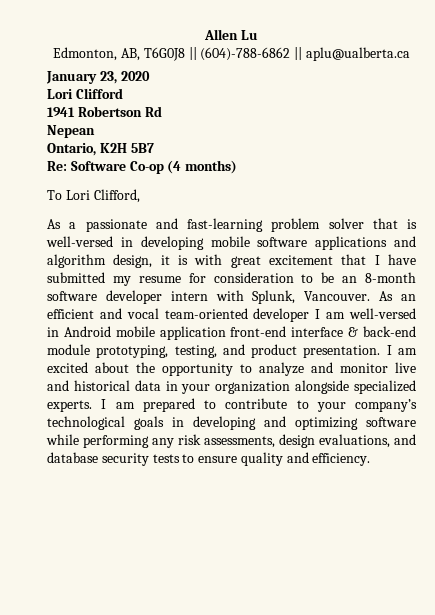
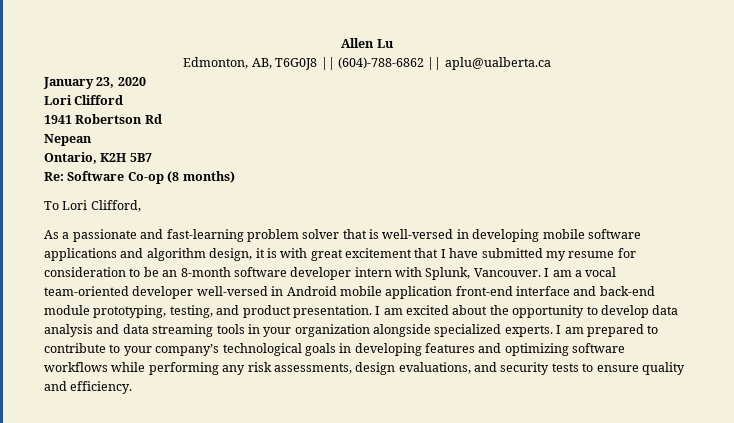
- Re: Software Co-op (4 months)
+ Re: Software Co-op (8 months)
- As an efficient and vocal team-oriented developer I am well-versed in Android mobile application front-end interface & back-end module prototyping, testing, and product presentation.
+ I am a vocal team-oriented developer well-versed in Android mobile application front-end interface and back-end module prototyping, testing, and product presentation.
- I am excited about the opportunity to analyze and monitor live and historical data in your organization alongside specialized experts.
+ I am excited about the opportunity to develop data analysis and data streaming tools in your organization alongside specialized experts.
- I am prepared to contribute to your company’s technological goals in developing and optimizing software while performing any risk assessments, design evaluations, and database security tests to ensure quality and efficiency.
+ I am prepared to contribute to your company’s technological goals in developing features and optimizing software workflows while performing any risk assessments, design evaluations, and security tests to ensure quality and efficiency.

